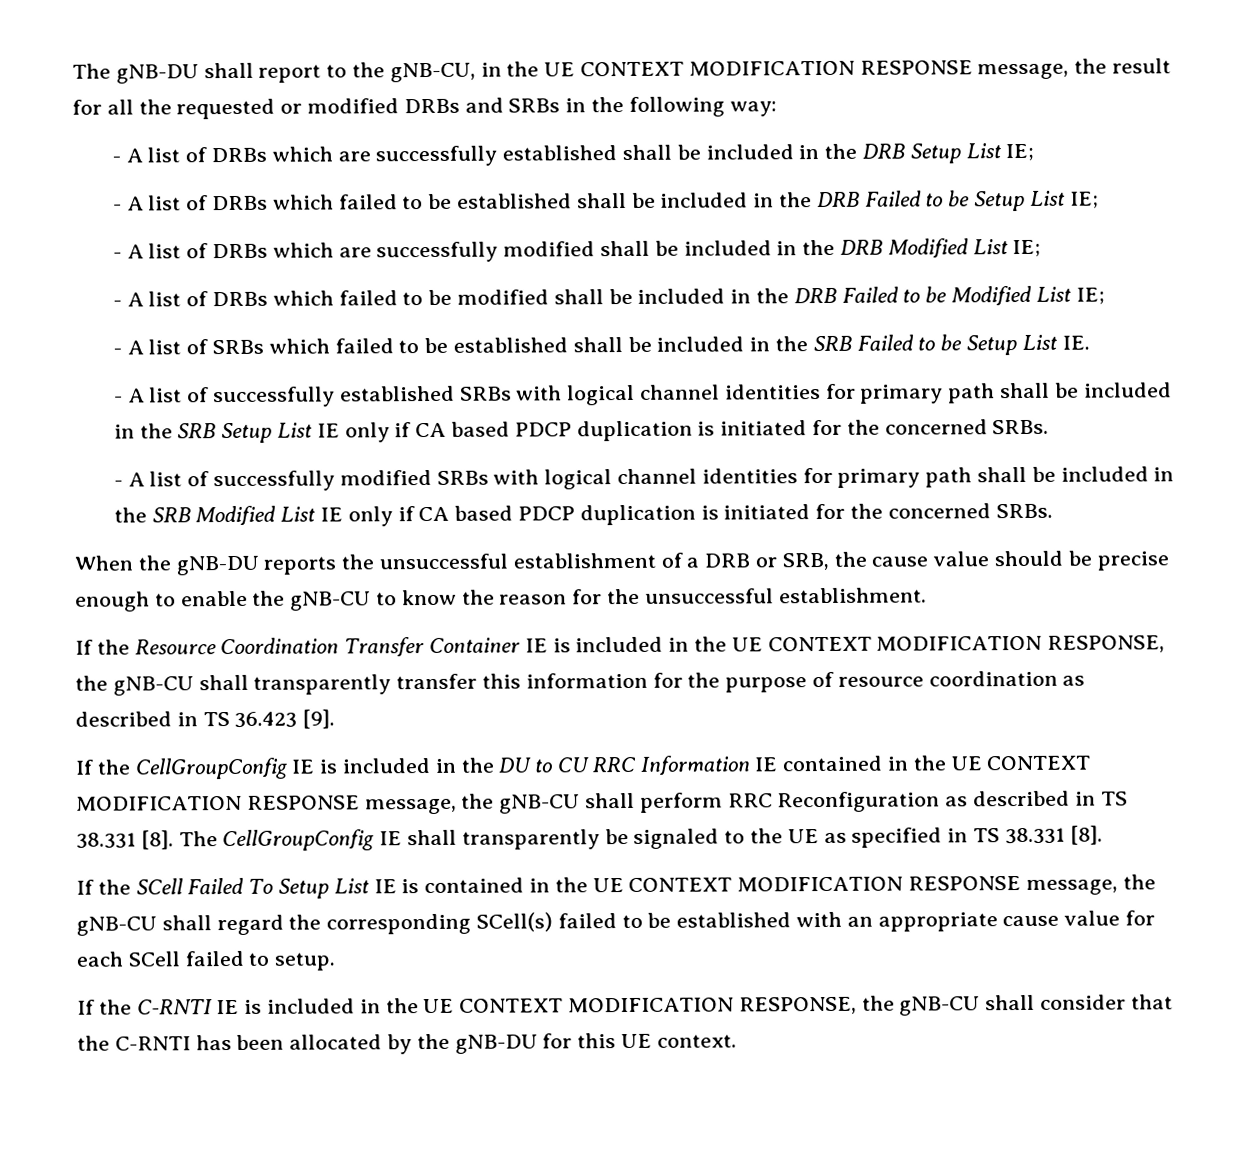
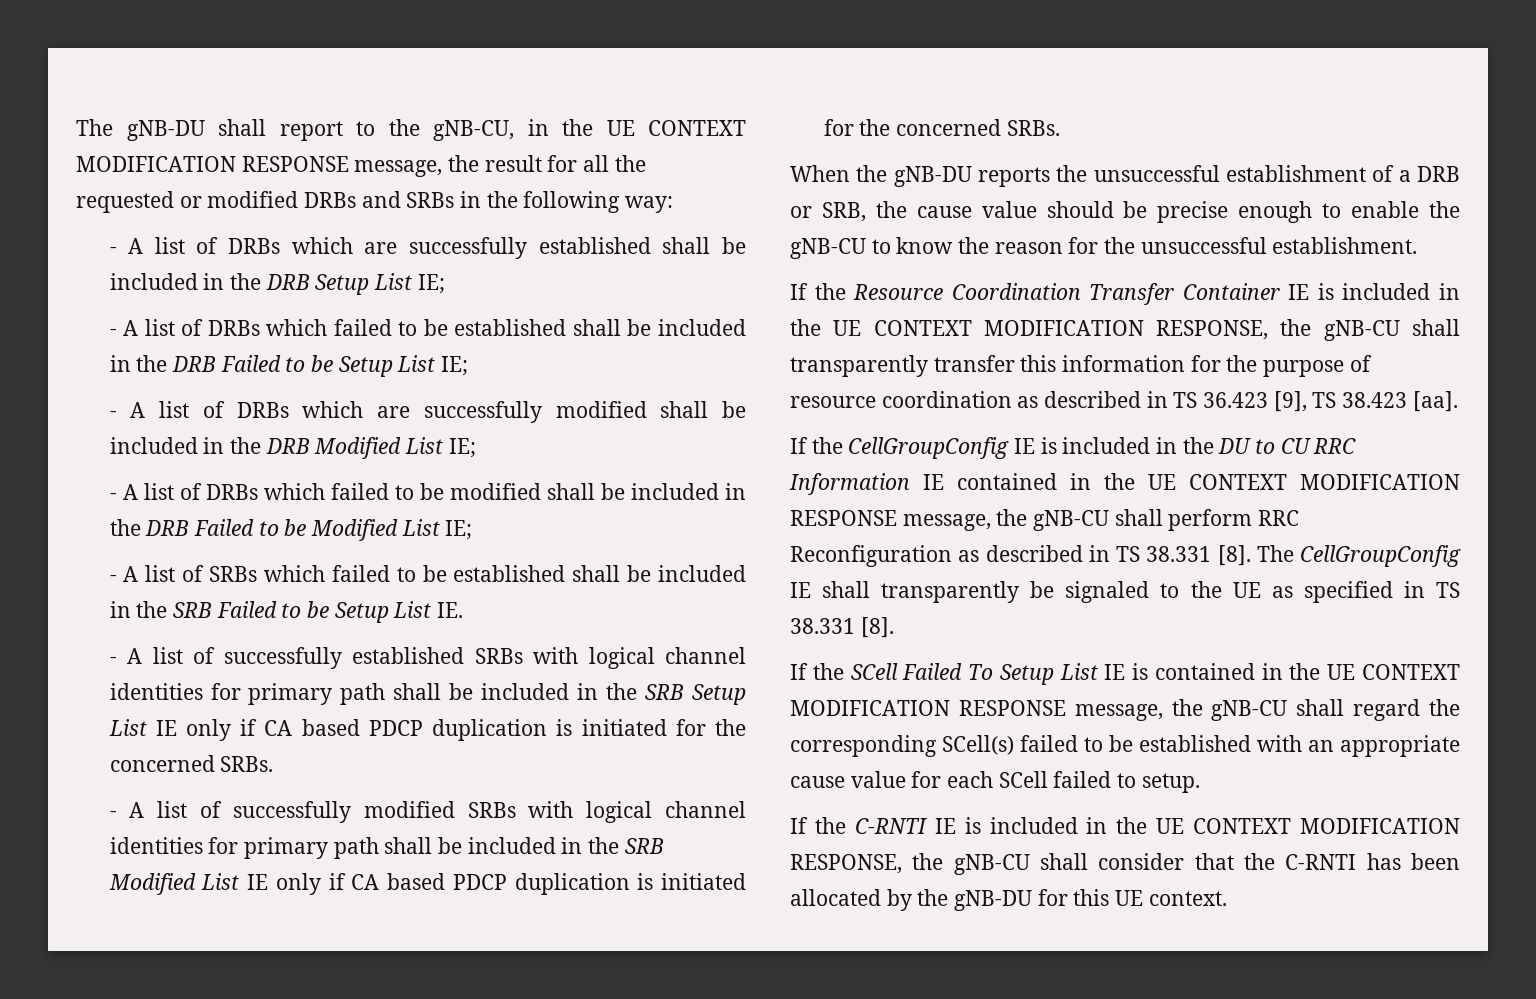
- If the Resource Coordination Transfer Container IE is included in the UE CONTEXT MODIFICATION RESPONSE, the gNB-CU shall transparently transfer this information for the purpose of resource coordination as described in TS 36.423 [9].
+ If the Resource Coordination Transfer Container IE is included in the UE CONTEXT MODIFICATION RESPONSE, the gNB-CU shall transparently transfer this information for the purpose of resource coordination as described in TS 36.423 [9], TS 38.423 [aa].

